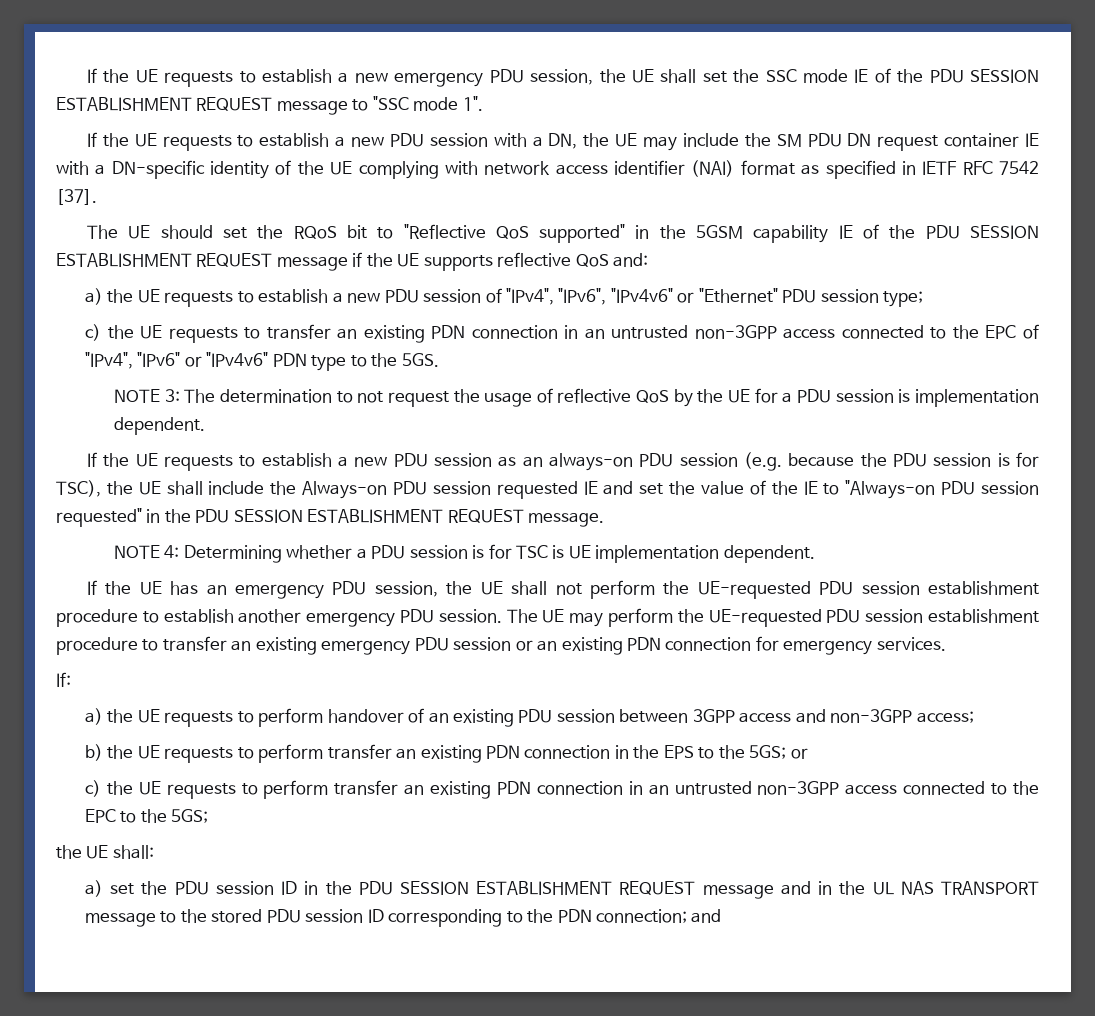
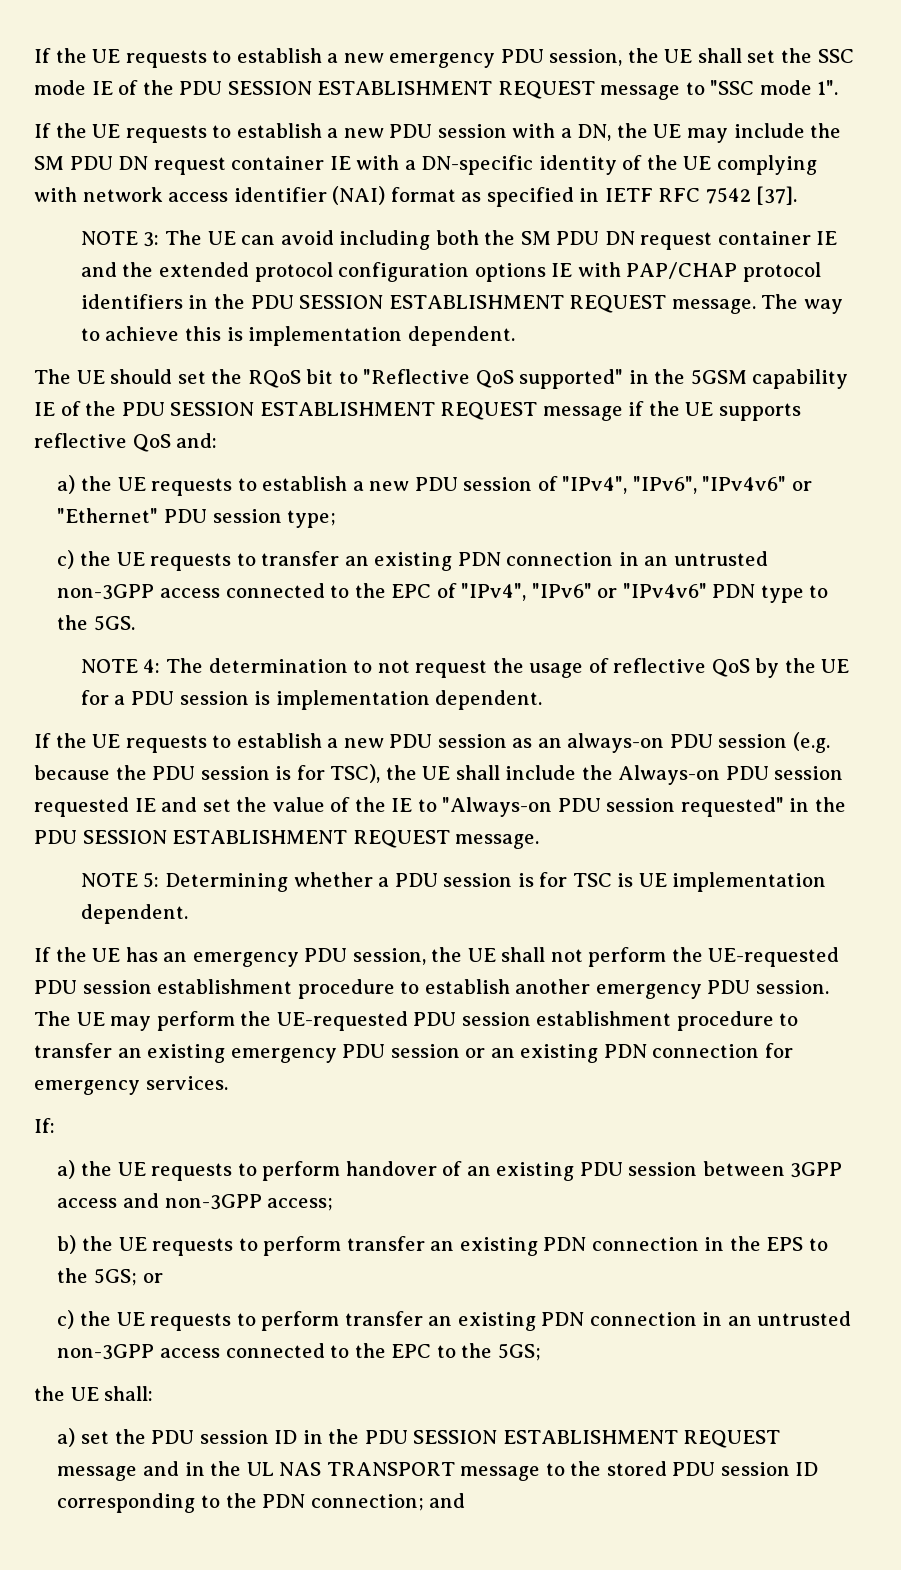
+ NOTE 3: The UE can avoid including both the SM PDU DN request container IE and the extended protocol configuration options IE with PAP/CHAP protocol identifiers in the PDU SESSION ESTABLISHMENT REQUEST message. The way to achieve this is implementation dependent.
- NOTE 3: The determination to not request the usage of reflective QoS by the UE for a PDU session is implementation dependent.
+ NOTE 4: The determination to not request the usage of reflective QoS by the UE for a PDU session is implementation dependent.
- NOTE 4: Determining whether a PDU session is for TSC is UE implementation dependent.
+ NOTE 5: Determining whether a PDU session is for TSC is UE implementation dependent.

